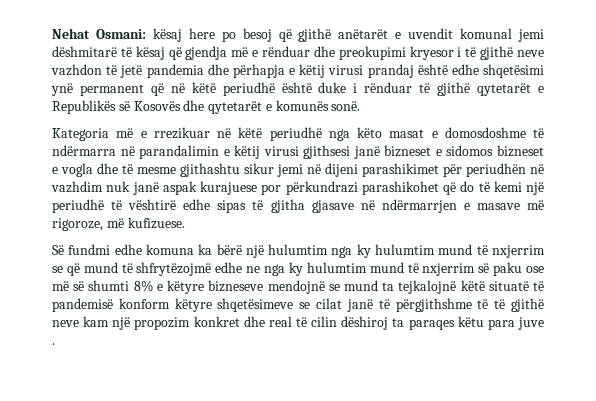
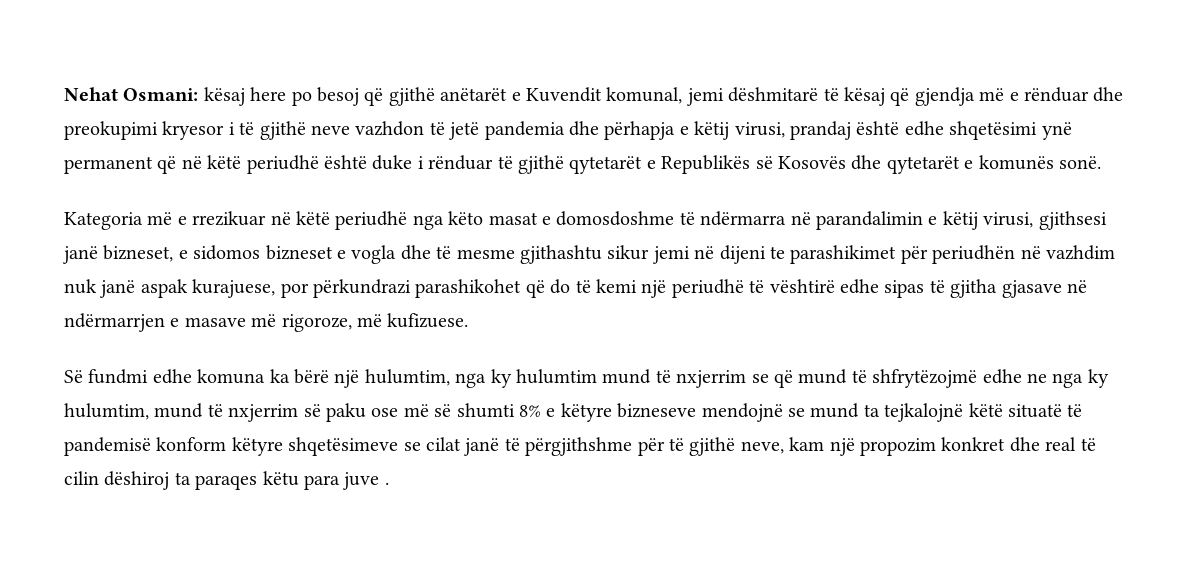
- Nehat Osmani: kësaj here po besoj që gjithë anëtarët e uvendit komunal jemi dëshmitarë të kësaj që gjendja më e rënduar dhe preokupimi kryesor i të gjithë neve vazhdon të jetë pandemia dhe përhapja e këtij virusi prandaj është edhe shqetësimi ynë permanent që në këtë periudhë është duke i rënduar të gjithë qytetarët e Republikës së Kosovës dhe qytetarët e komunës sonë.
+ Nehat Osmani: kësaj here po besoj që gjithë anëtarët e Kuvendit komunal, jemi dëshmitarë të kësaj që gjendja më e rënduar dhe preokupimi kryesor i të gjithë neve vazhdon të jetë pandemia dhe përhapja e këtij virusi, prandaj është edhe shqetësimi ynë permanent që në këtë periudhë është duke i rënduar të gjithë qytetarët e Republikës së Kosovës dhe qytetarët e komunës sonë.
- Kategoria më e rrezikuar në këtë periudhë nga këto masat e domosdoshme të ndërmarra në parandalimin e këtij virusi gjithsesi janë bizneset e sidomos bizneset e vogla dhe të mesme gjithashtu sikur jemi në dijeni parashikimet për periudhën në vazhdim nuk janë aspak kurajuese por përkundrazi parashikohet që do të kemi një periudhë të vështirë edhe sipas të gjitha gjasave në ndërmarrjen e masave më rigoroze, më kufizuese.
+ Kategoria më e rrezikuar në këtë periudhë nga këto masat e domosdoshme të ndërmarra në parandalimin e këtij virusi, gjithsesi janë bizneset, e sidomos bizneset e vogla dhe të mesme gjithashtu sikur jemi në dijeni te parashikimet për periudhën në vazhdim nuk janë aspak kurajuese, por përkundrazi parashikohet që do të kemi një periudhë të vështirë edhe sipas të gjitha gjasave në ndërmarrjen e masave më rigoroze, më kufizuese.
- Së fundmi edhe komuna ka bërë një hulumtim nga ky hulumtim mund të nxjerrim se që mund të shfrytëzojmë edhe ne nga ky hulumtim mund të nxjerrim së paku ose më së shumti 8% e këtyre bizneseve mendojnë se mund ta tejkalojnë këtë situatë të pandemisë konform këtyre shqetësimeve se cilat janë të përgjithshme të të gjithë neve kam një propozim konkret dhe real të cilin dëshiroj ta paraqes këtu para juve .
+ Së fundmi edhe komuna ka bërë një hulumtim, nga ky hulumtim mund të nxjerrim se që mund të shfrytëzojmë edhe ne nga ky hulumtim, mund të nxjerrim së paku ose më së shumti 8% e këtyre bizneseve mendojnë se mund ta tejkalojnë këtë situatë të pandemisë konform këtyre shqetësimeve se cilat janë të përgjithshme për të gjithë neve, kam një propozim konkret dhe real të cilin dëshiroj ta paraqes këtu para juve .

